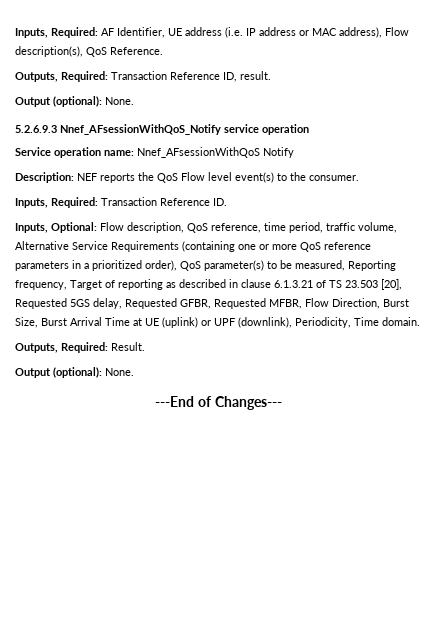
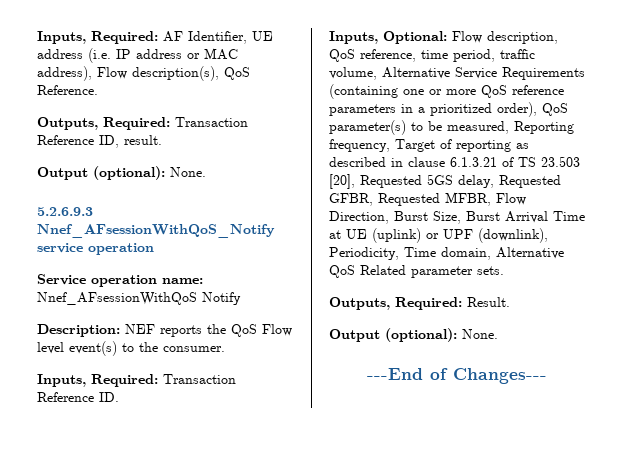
- Flow description, QoS reference, time period, traffic volume, Alternative Service Requirements (containing one or more QoS reference parameters in a prioritized order), QoS parameter(s) to be measured, Reporting frequency, Target of reporting as described in clause 6.1.3.21 of TS 23.503 [20], Requested 5GS delay, Requested GFBR, Requested MFBR, Flow Direction, Burst Size, Burst Arrival Time at UE (uplink) or UPF (downlink), Periodicity, Time domain.
+ Flow description, QoS reference, time period, traffic volume, Alternative Service Requirements (containing one or more QoS reference parameters in a prioritized order), QoS parameter(s) to be measured, Reporting frequency, Target of reporting as described in clause 6.1.3.21 of TS 23.503 [20], Requested 5GS delay, Requested GFBR, Requested MFBR, Flow Direction, Burst Size, Burst Arrival Time at UE (uplink) or UPF (downlink), Periodicity, Time domain, Alternative QoS Related parameter sets.

